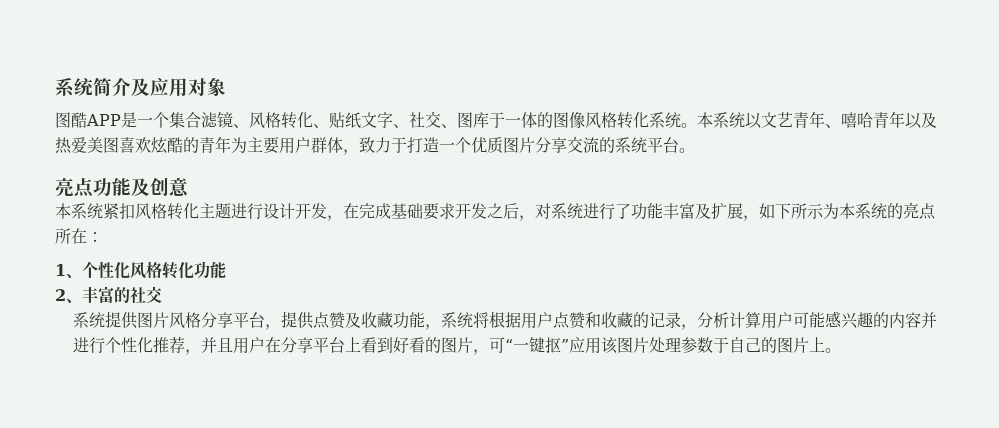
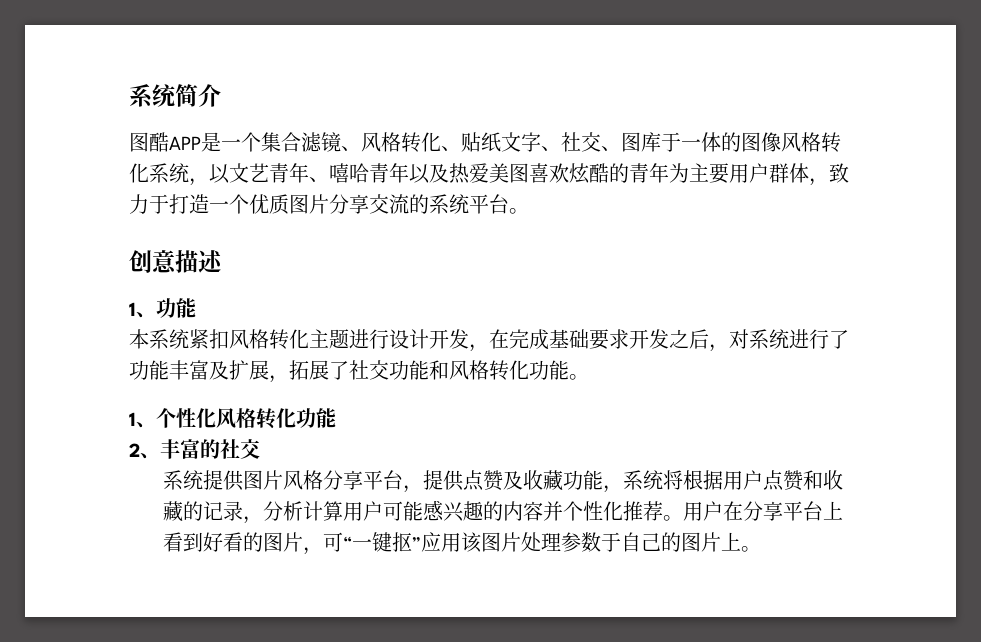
- 系统简介及应用对象
+ 系统简介
- 图酷APP是一个集合滤镜、风格转化、贴纸文字、社交、图库于一体的图像风格转化系统。本系统以文艺青年、嘻哈青年以及热爱美图喜欢炫酷的青年为主要用户群体，致力于打造一个优质图片分享交流的系统平台。
+ 图酷APP是一个集合滤镜、风格转化、贴纸文字、社交、图库于一体的图像风格转化系统，以文艺青年、嘻哈青年以及热爱美图喜欢炫酷的青年为主要用户群体，致力于打造一个优质图片分享交流的系统平台。
- 亮点功能及创意
+ 创意描述
+ 1、功能
- 本系统紧扣风格转化主题进行设计开发，在完成基础要求开发之后，对系统进行了功能丰富及扩展，如下所示为本系统的亮点所在：
+ 本系统紧扣风格转化主题进行设计开发，在完成基础要求开发之后，对系统进行了功能丰富及扩展，拓展了社交功能和风格转化功能。
- 系统提供图片风格分享平台，提供点赞及收藏功能，系统将根据用户点赞和收藏的记录，分析计算用户可能感兴趣的内容并进行个性化推荐，并且用户在分享平台上看到好看的图片，可“一键抠”应用该图片处理参数于自己的图片上。
+ 系统提供图片风格分享平台，提供点赞及收藏功能，系统将根据用户点赞和收藏的记录，分析计算用户可能感兴趣的内容并个性化推荐。用户在分享平台上看到好看的图片，可“一键抠”应用该图片处理参数于自己的图片上。

